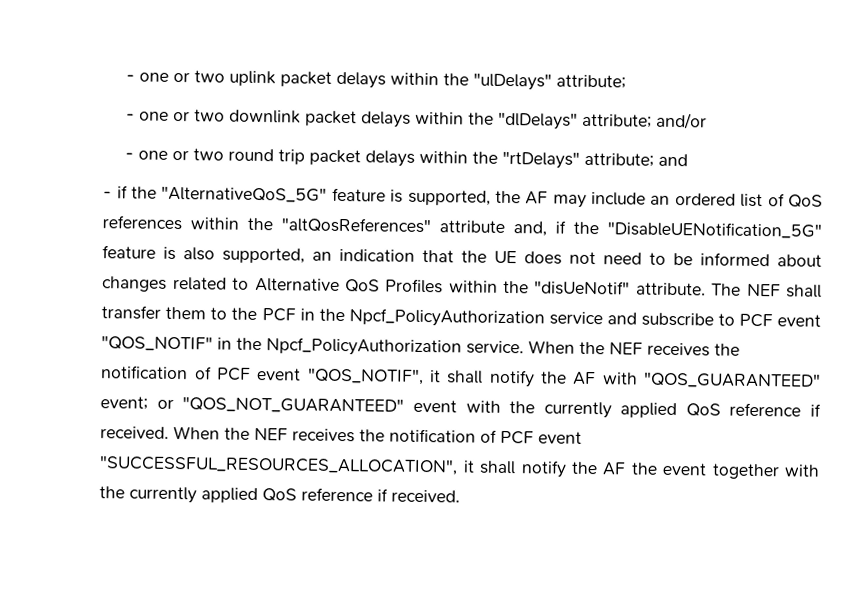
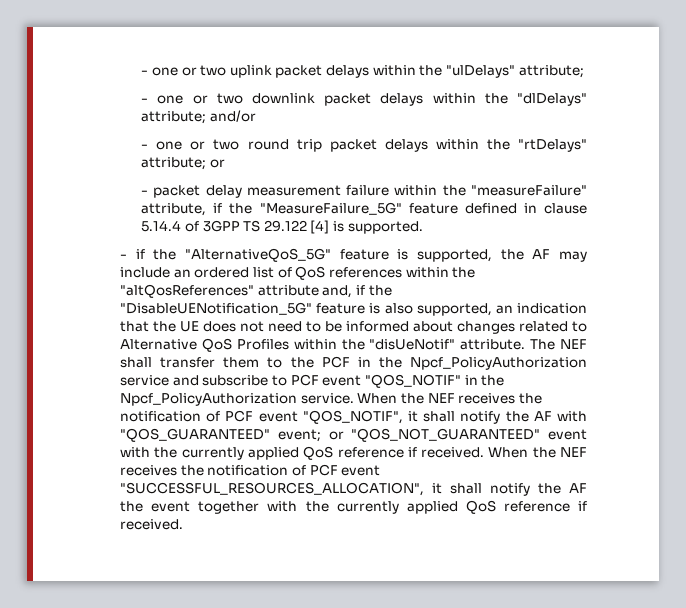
- - one or two round trip packet delays within the "rtDelays" attribute; and
+ - one or two round trip packet delays within the "rtDelays" attribute; or
+ - packet delay measurement failure within the "measureFailure" attribute, if the "MeasureFailure_5G" feature defined in clause 5.14.4 of 3GPP TS 29.122 [4] is supported.

